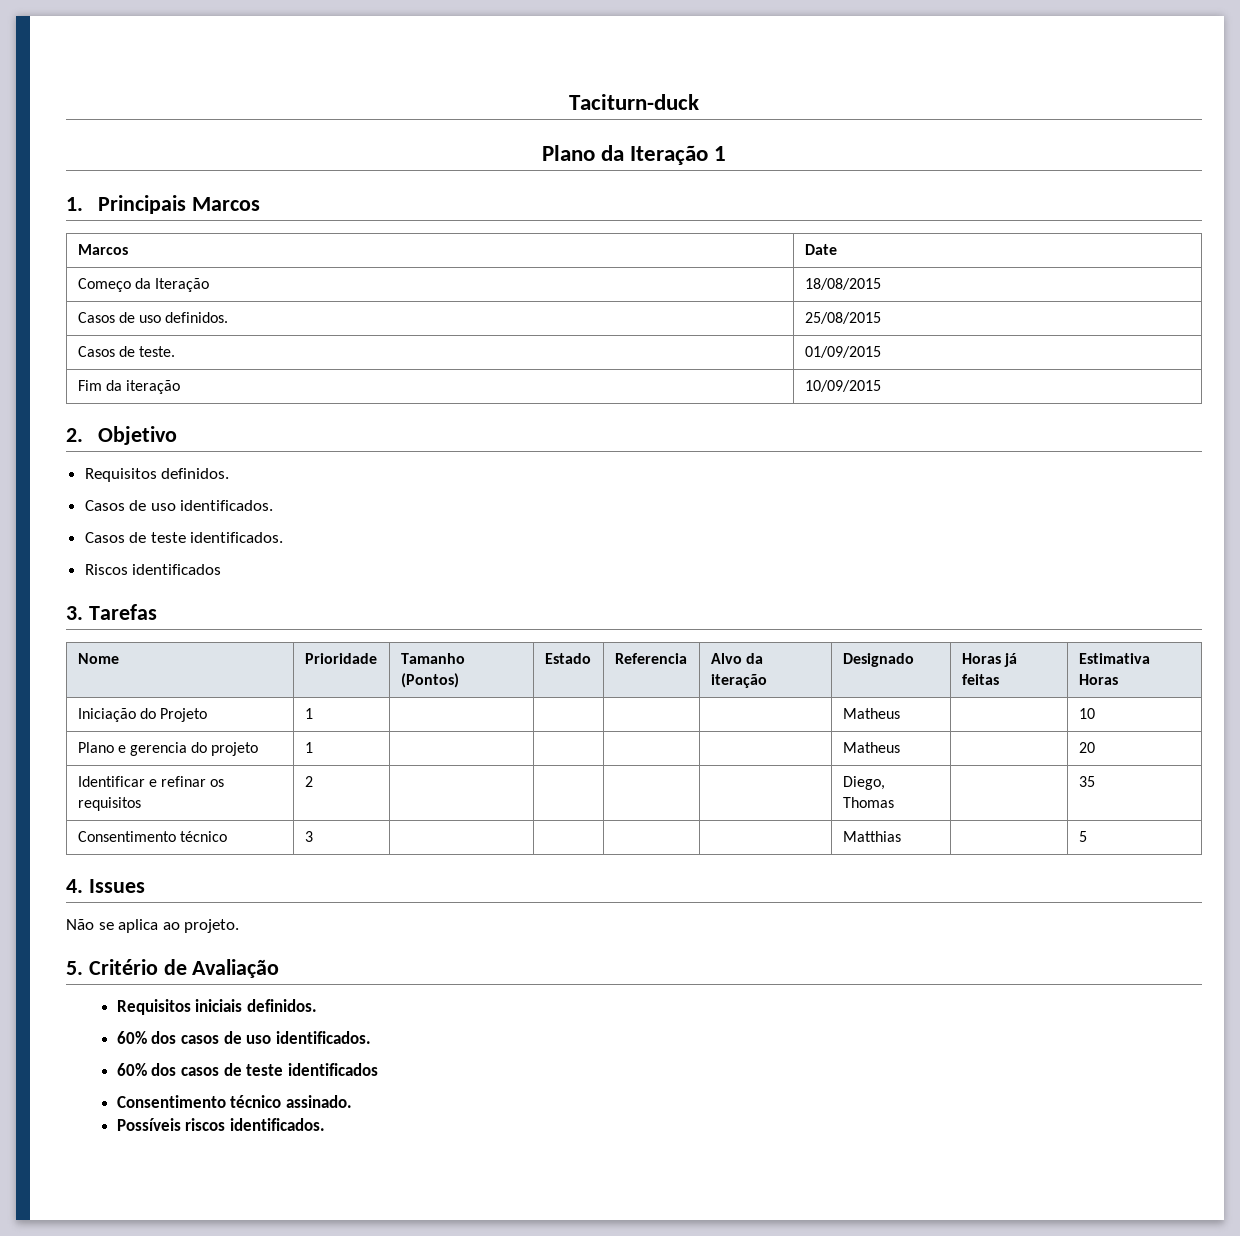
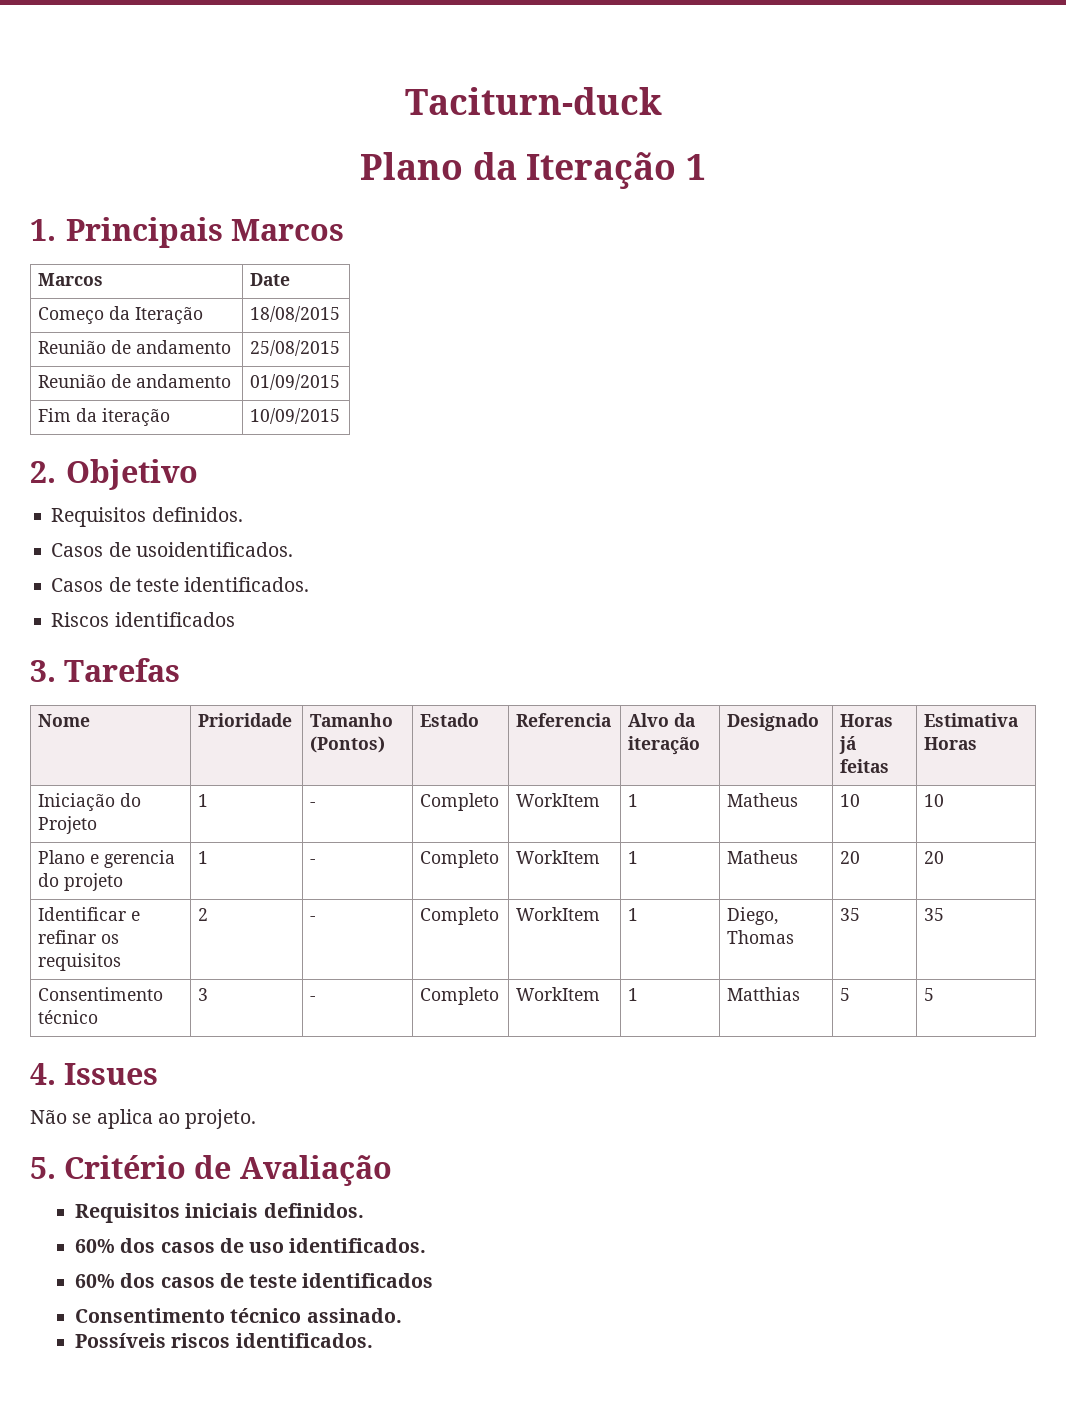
- Casos de uso definidos. | 25/08/2015
- Casos de teste. | 01/09/2015
+ Reunião de andamento | 25/08/2015
+ Reunião de andamento | 01/09/2015
- Casos de uso identificados.
+ Casos de usoidentificados.
- Iniciação do Projeto | 1 | | | | | Matheus | | 10
+ Iniciação do Projeto | 1 | - | Completo | WorkItem | 1 | Matheus | 10 | 10
- Plano e gerencia do projeto | 1 | | | | | Matheus | | 20
+ Plano e gerencia do projeto | 1 | - | Completo | WorkItem | 1 | Matheus | 20 | 20
- Identificar e refinar os requisitos | 2 | | | | | Diego, Thomas | | 35
+ Identificar e refinar os requisitos | 2 | - | Completo | WorkItem | 1 | Diego, Thomas | 35 | 35
- Consentimento técnico | 3 | | | | | Matthias | | 5
+ Consentimento técnico | 3 | - | Completo | WorkItem | 1 | Matthias | 5 | 5

